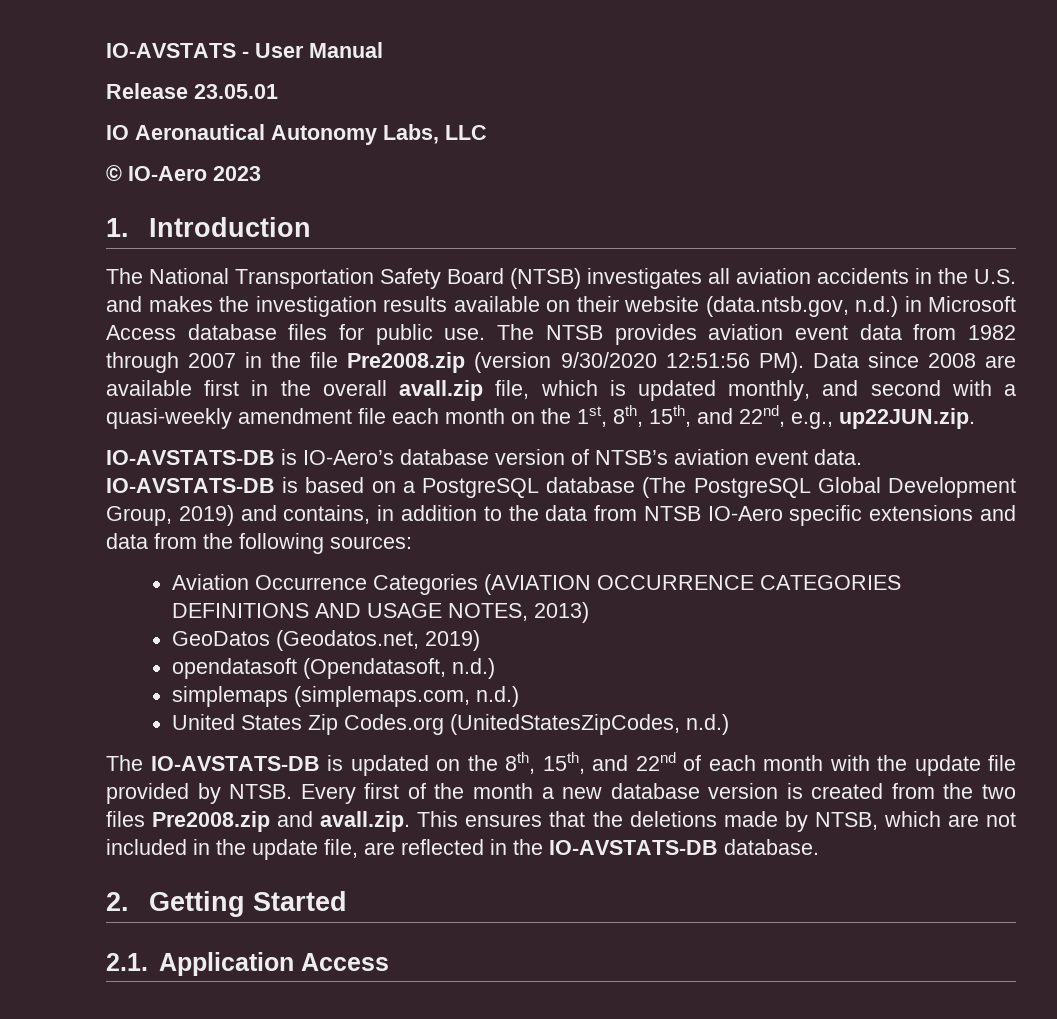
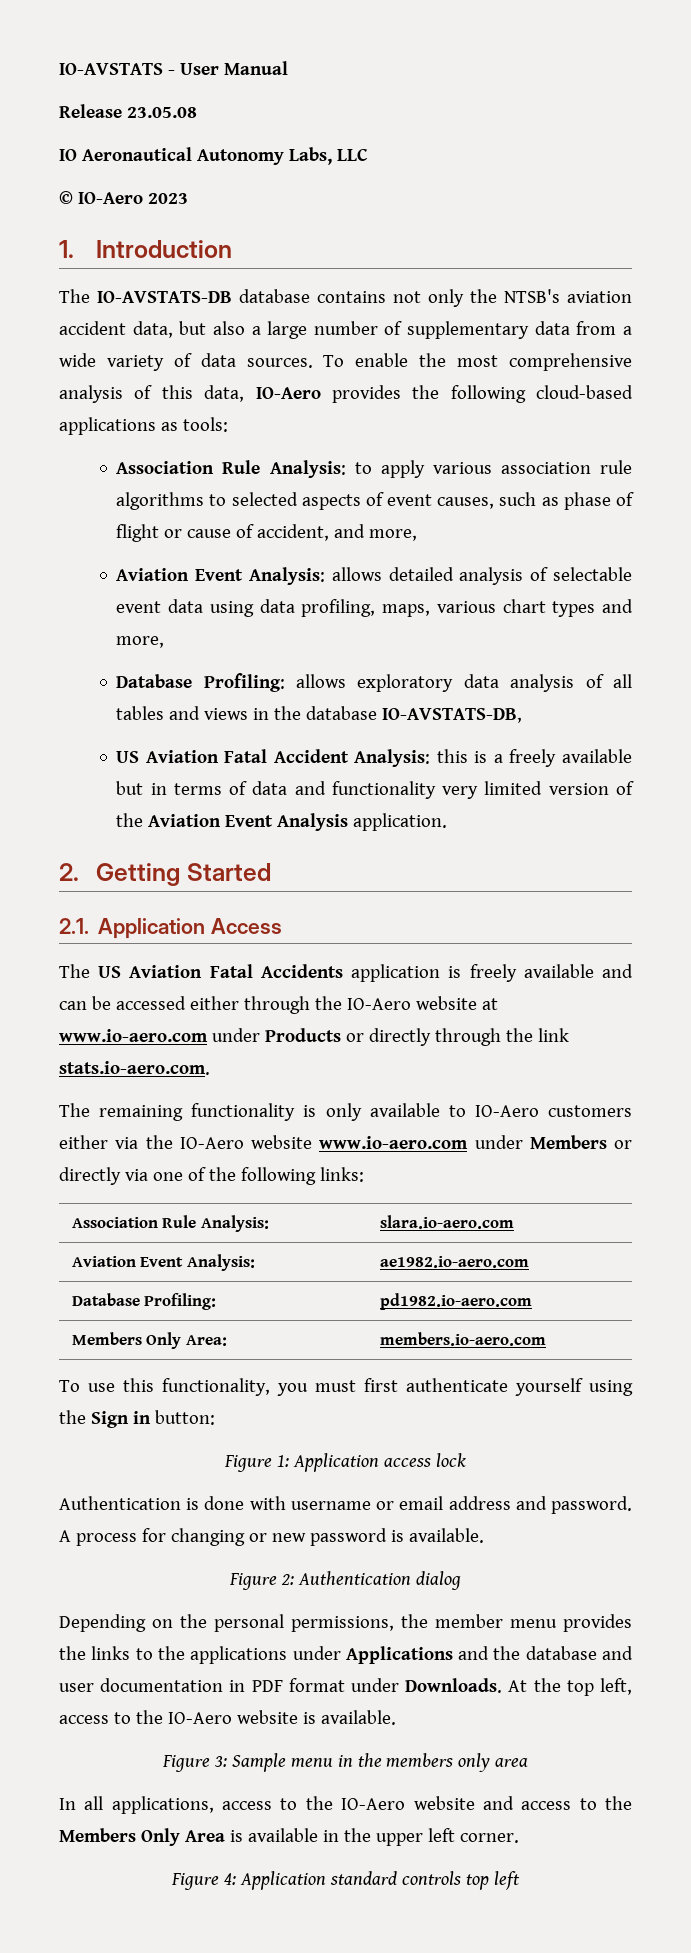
- Release 23.05.01
+ Release 23.05.08
- The National Transportation Safety Board (NTSB) investigates all aviation accidents in the U.S. and makes the investigation results available on their website (data.ntsb.gov, n.d.) in Microsoft Access database files for public use. The NTSB provides aviation event data from 1982 through 2007 in the file Pre2008.zip (version 9/30/2020 12:51:56 PM). Data since 2008 are available first in the overall avall.zip file, which is updated monthly, and second with a quasi-weekly amendment file each month on the 1st, 8th, 15th, and 22nd, e.g., up22JUN.zip.
- IO-AVSTATS-DB is IO-Aero’s database version of NTSB’s aviation event data. IO-AVSTATS-DB is based on a PostgreSQL database (The PostgreSQL Global Development Group, 2019) and contains, in addition to the data from NTSB IO-Aero specific extensions and data from the following sources:
- Aviation Occurrence Categories (AVIATION OCCURRENCE CATEGORIES DEFINITIONS AND USAGE NOTES, 2013)
- GeoDatos (Geodatos.net, 2019)
- opendatasoft (Opendatasoft, n.d.)
- simplemaps (simplemaps.com, n.d.)
- United States Zip Codes.org (UnitedStatesZipCodes, n.d.)
- The IO-AVSTATS-DB is updated on the 8th, 15th, and 22nd of each month with the update file provided by NTSB. Every first of the month a new database version is created from the two files Pre2008.zip and avall.zip. This ensures that the deletions made by NTSB, which are not included in the update file, are reflected in the IO-AVSTATS-DB database.
+ The IO-AVSTATS-DB database contains not only the NTSB's aviation accident data, but also a large number of supplementary data from a wide variety of data sources. To enable the most comprehensive analysis of this data, IO-Aero provides the following cloud-based applications as tools:
+ Association Rule Analysis: to apply various association rule algorithms to selected aspects of event causes, such as phase of flight or cause of accident, and more,
+ Aviation Event Analysis: allows detailed analysis of selectable event data using data profiling, maps, various chart types and more,
+ Database Profiling: allows exploratory data analysis of all tables and views in the database IO-AVSTATS-DB,
+ US Aviation Fatal Accident Analysis: this is a freely available but in terms of data and functionality very limited version of the Aviation Event Analysis application.
+ The US Aviation Fatal Accidents application is freely available and can be accessed either through the IO-Aero website at www.io-aero.com under Products or directly through the link stats.io-aero.com.
+ The remaining functionality is only available to IO-Aero customers either via the IO-Aero website www.io-aero.com under Members or directly via one of the following links:
+ Association Rule Analysis: | slara.io-aero.com
+ Aviation Event Analysis: | ae1982.io-aero.com
+ Database Profiling: | pd1982.io-aero.com
+ Members Only Area: | members.io-aero.com
+ To use this functionality, you must first authenticate yourself using the Sign in button:
+ Figure 1: Application access lock
+ Authentication is done with username or email address and password. A process for changing or new password is available.
+ Figure 2: Authentication dialog
+ Depending on the personal permissions, the member menu provides the links to the applications under Applications and the database and user documentation in PDF format under Downloads. At the top left, access to the IO-Aero website is available.
+ Figure 3: Sample menu in the members only area
+ In all applications, access to the IO-Aero website and access to the Members Only Area is available in the upper left corner.
+ Figure 4: Application standard controls top left

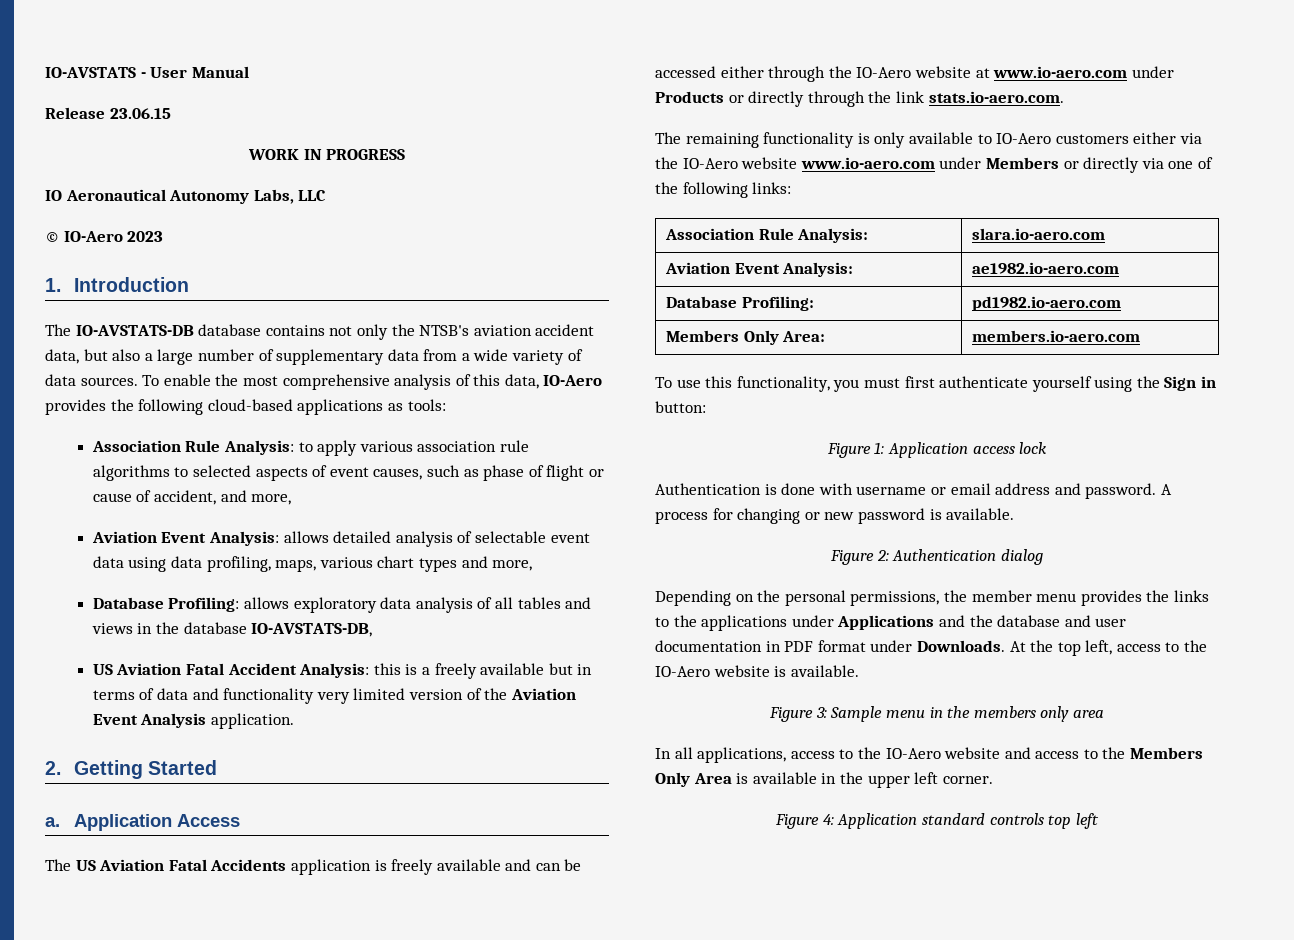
- Release 23.05.08
+ Release 23.06.15
+ WORK IN PROGRESS
- 2.1. Application Access
+ a. Application Access

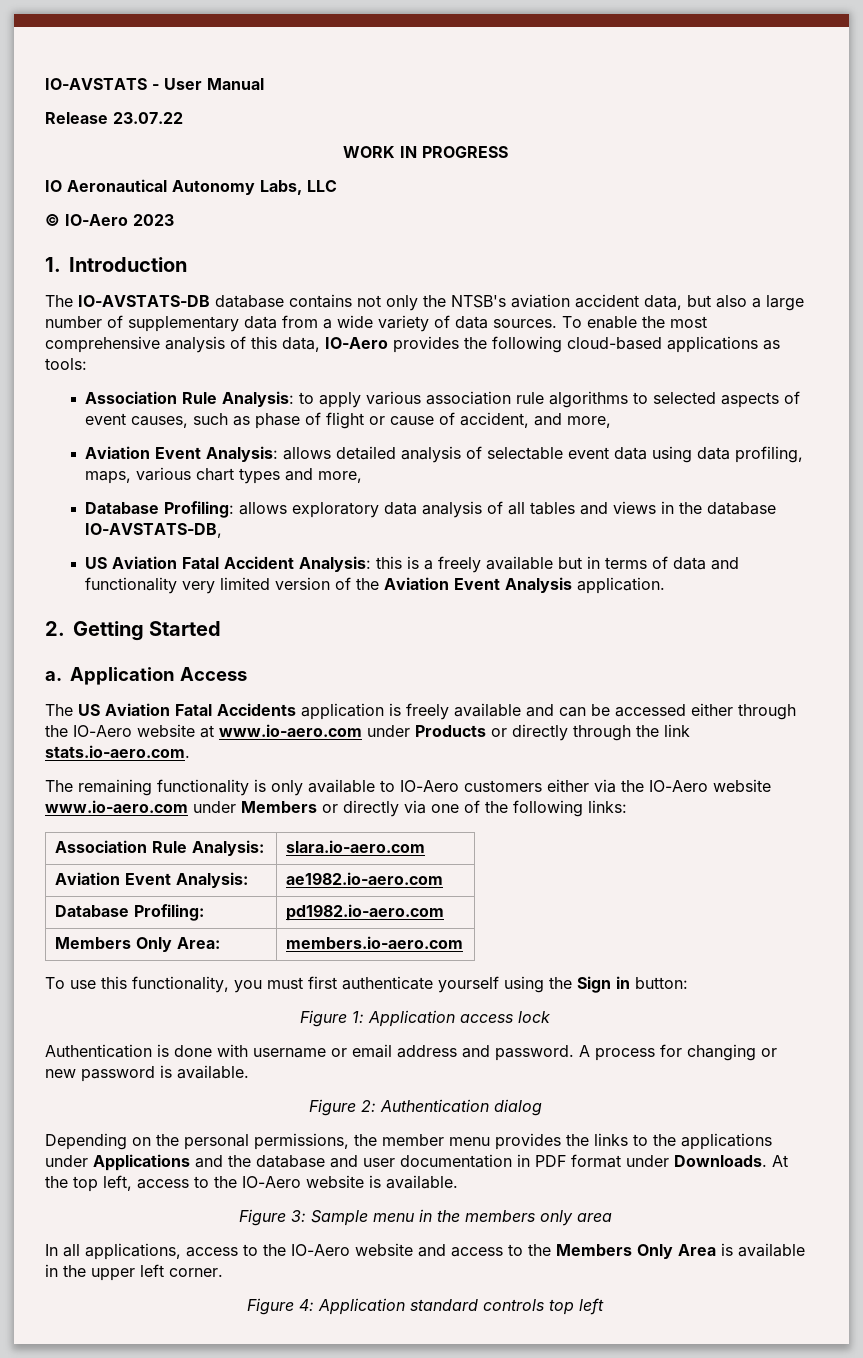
- Release 23.06.15
+ Release 23.07.22

